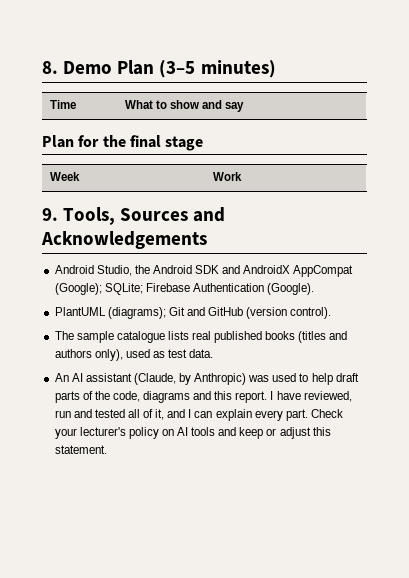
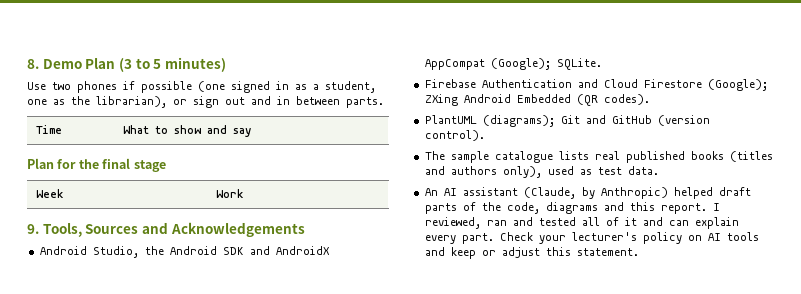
- 8. Demo Plan (3–5 minutes)
+ 8. Demo Plan (3 to 5 minutes)
+ Use two phones if possible (one signed in as a student, one as the librarian), or sign out and in between parts.
- Android Studio, the Android SDK and AndroidX AppCompat (Google); SQLite; Firebase Authentication (Google).
+ Android Studio, the Android SDK and AndroidX AppCompat (Google); SQLite.
+ Firebase Authentication and Cloud Firestore (Google); ZXing Android Embedded (QR codes).
- An AI assistant (Claude, by Anthropic) was used to help draft parts of the code, diagrams and this report.
+ An AI assistant (Claude, by Anthropic) helped draft parts of the code, diagrams and this report.
- I have reviewed, run and tested all of it, and I can explain every part.
+ I reviewed, ran and tested all of it and can explain every part.

